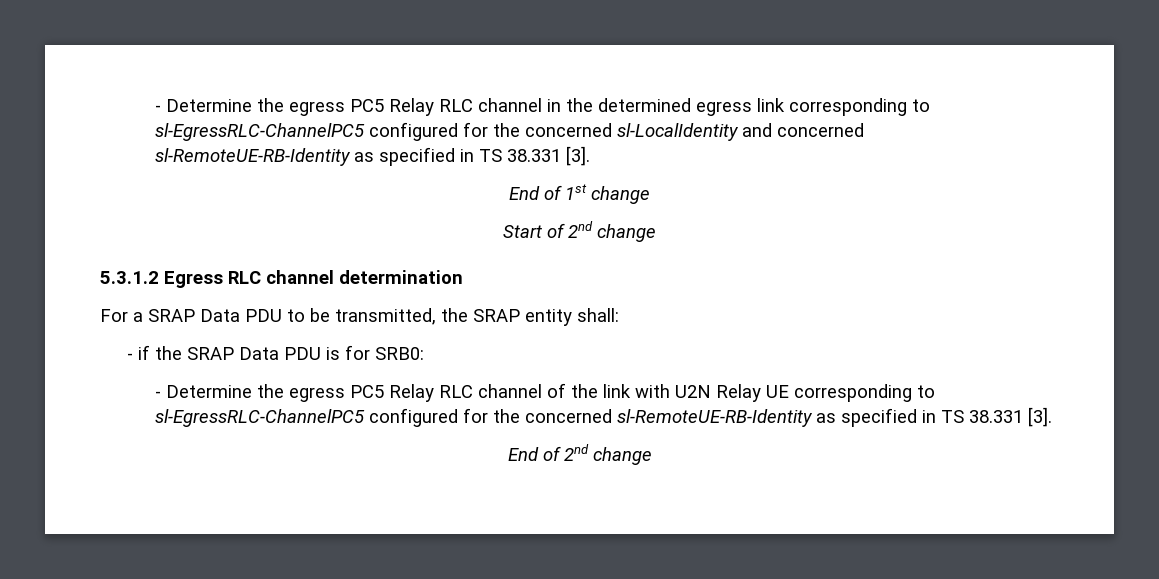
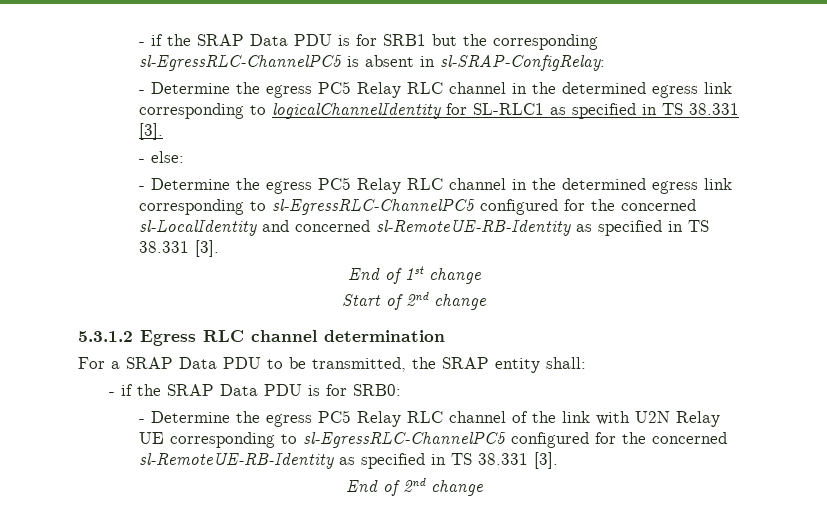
+ - if the SRAP Data PDU is for SRB1 but the corresponding sl-EgressRLC-ChannelPC5 is absent in sl-SRAP-ConfigRelay:
+ - Determine the egress PC5 Relay RLC channel in the determined egress link corresponding to logicalChannelIdentity for SL-RLC1 as specified in TS 38.331 [3].
+ - else:

